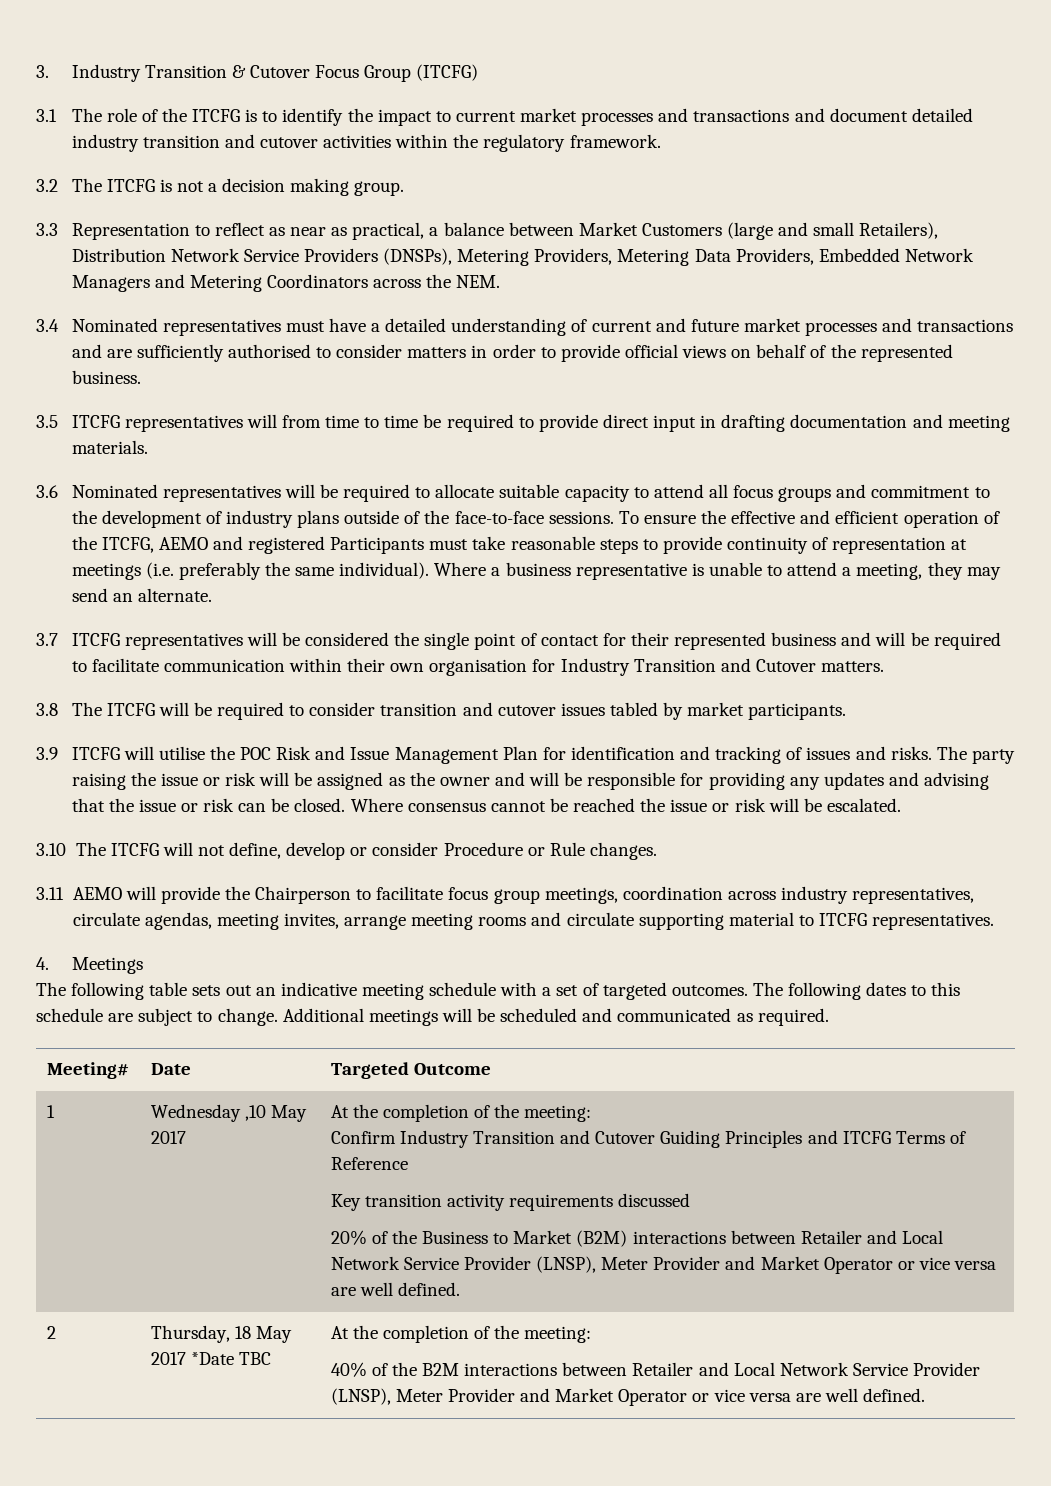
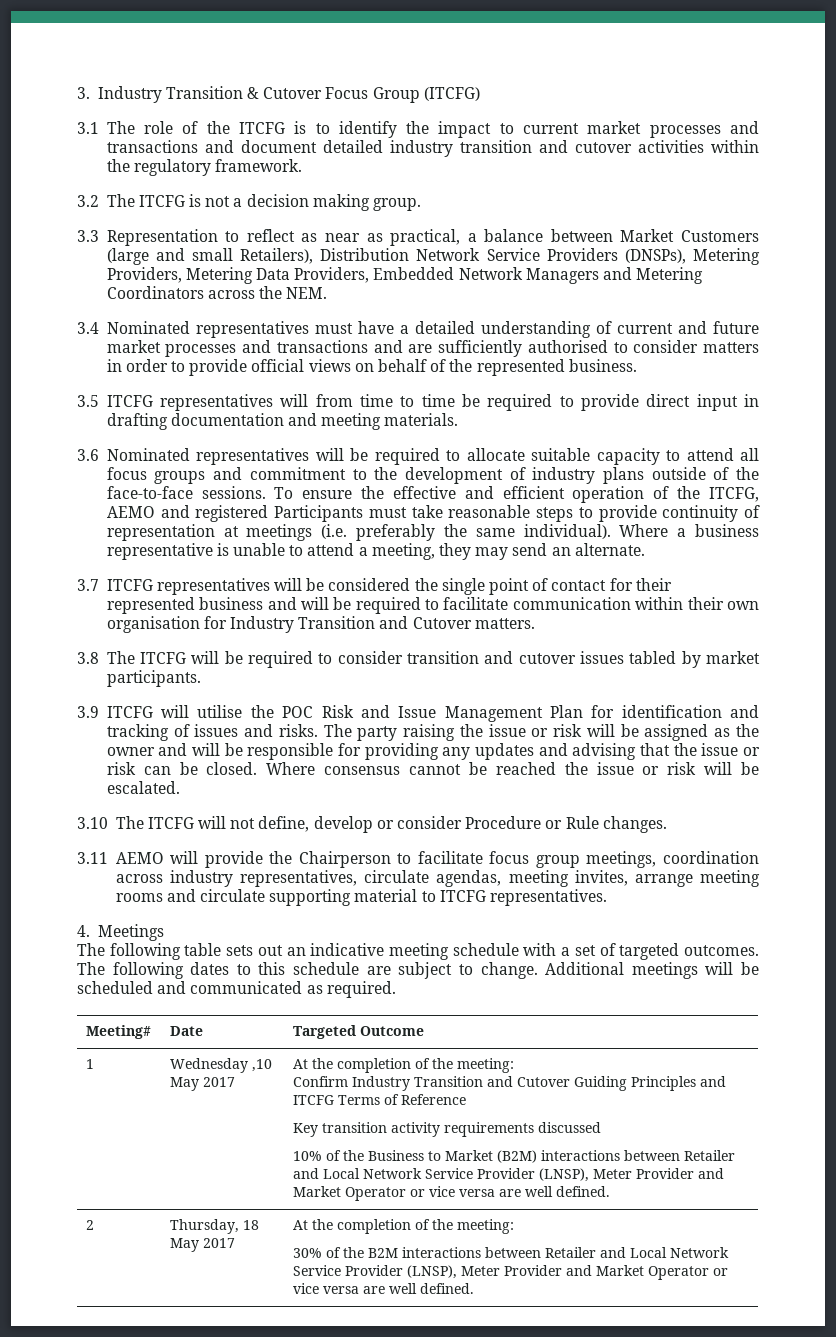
- 20% of the Business to Market (B2M) interactions between Retailer and Local Network Service Provider (LNSP), Meter Provider and Market Operator or vice versa are well defined.
+ 10% of the Business to Market (B2M) interactions between Retailer and Local Network Service Provider (LNSP), Meter Provider and Market Operator or vice versa are well defined.
- 2 | Thursday, 18 May 2017 *Date TBC | At the completion of the meeting:
- 40% of the B2M interactions between Retailer and Local Network Service Provider (LNSP), Meter Provider and Market Operator or vice versa are well defined.
+ 2 | Thursday, 18 May 2017 | At the completion of the meeting:
+ 30% of the B2M interactions between Retailer and Local Network Service Provider (LNSP), Meter Provider and Market Operator or vice versa are well defined.

